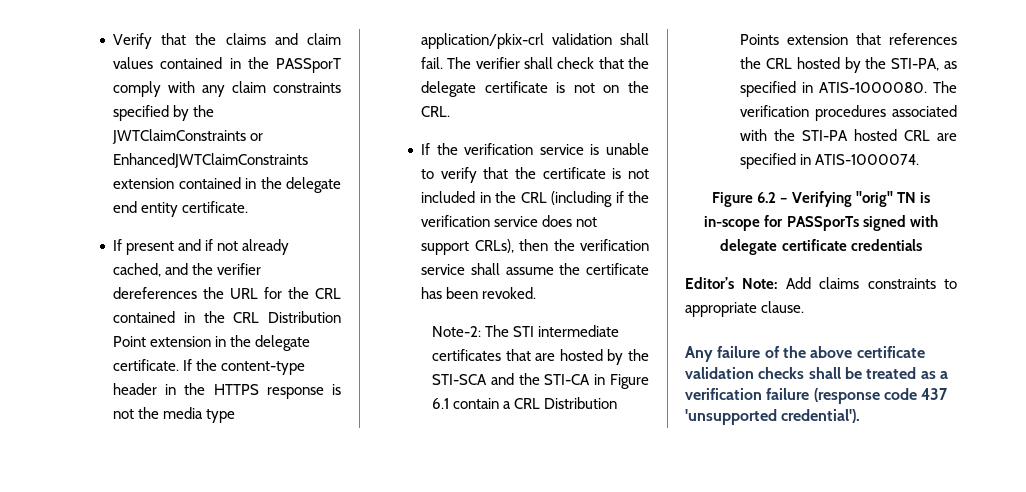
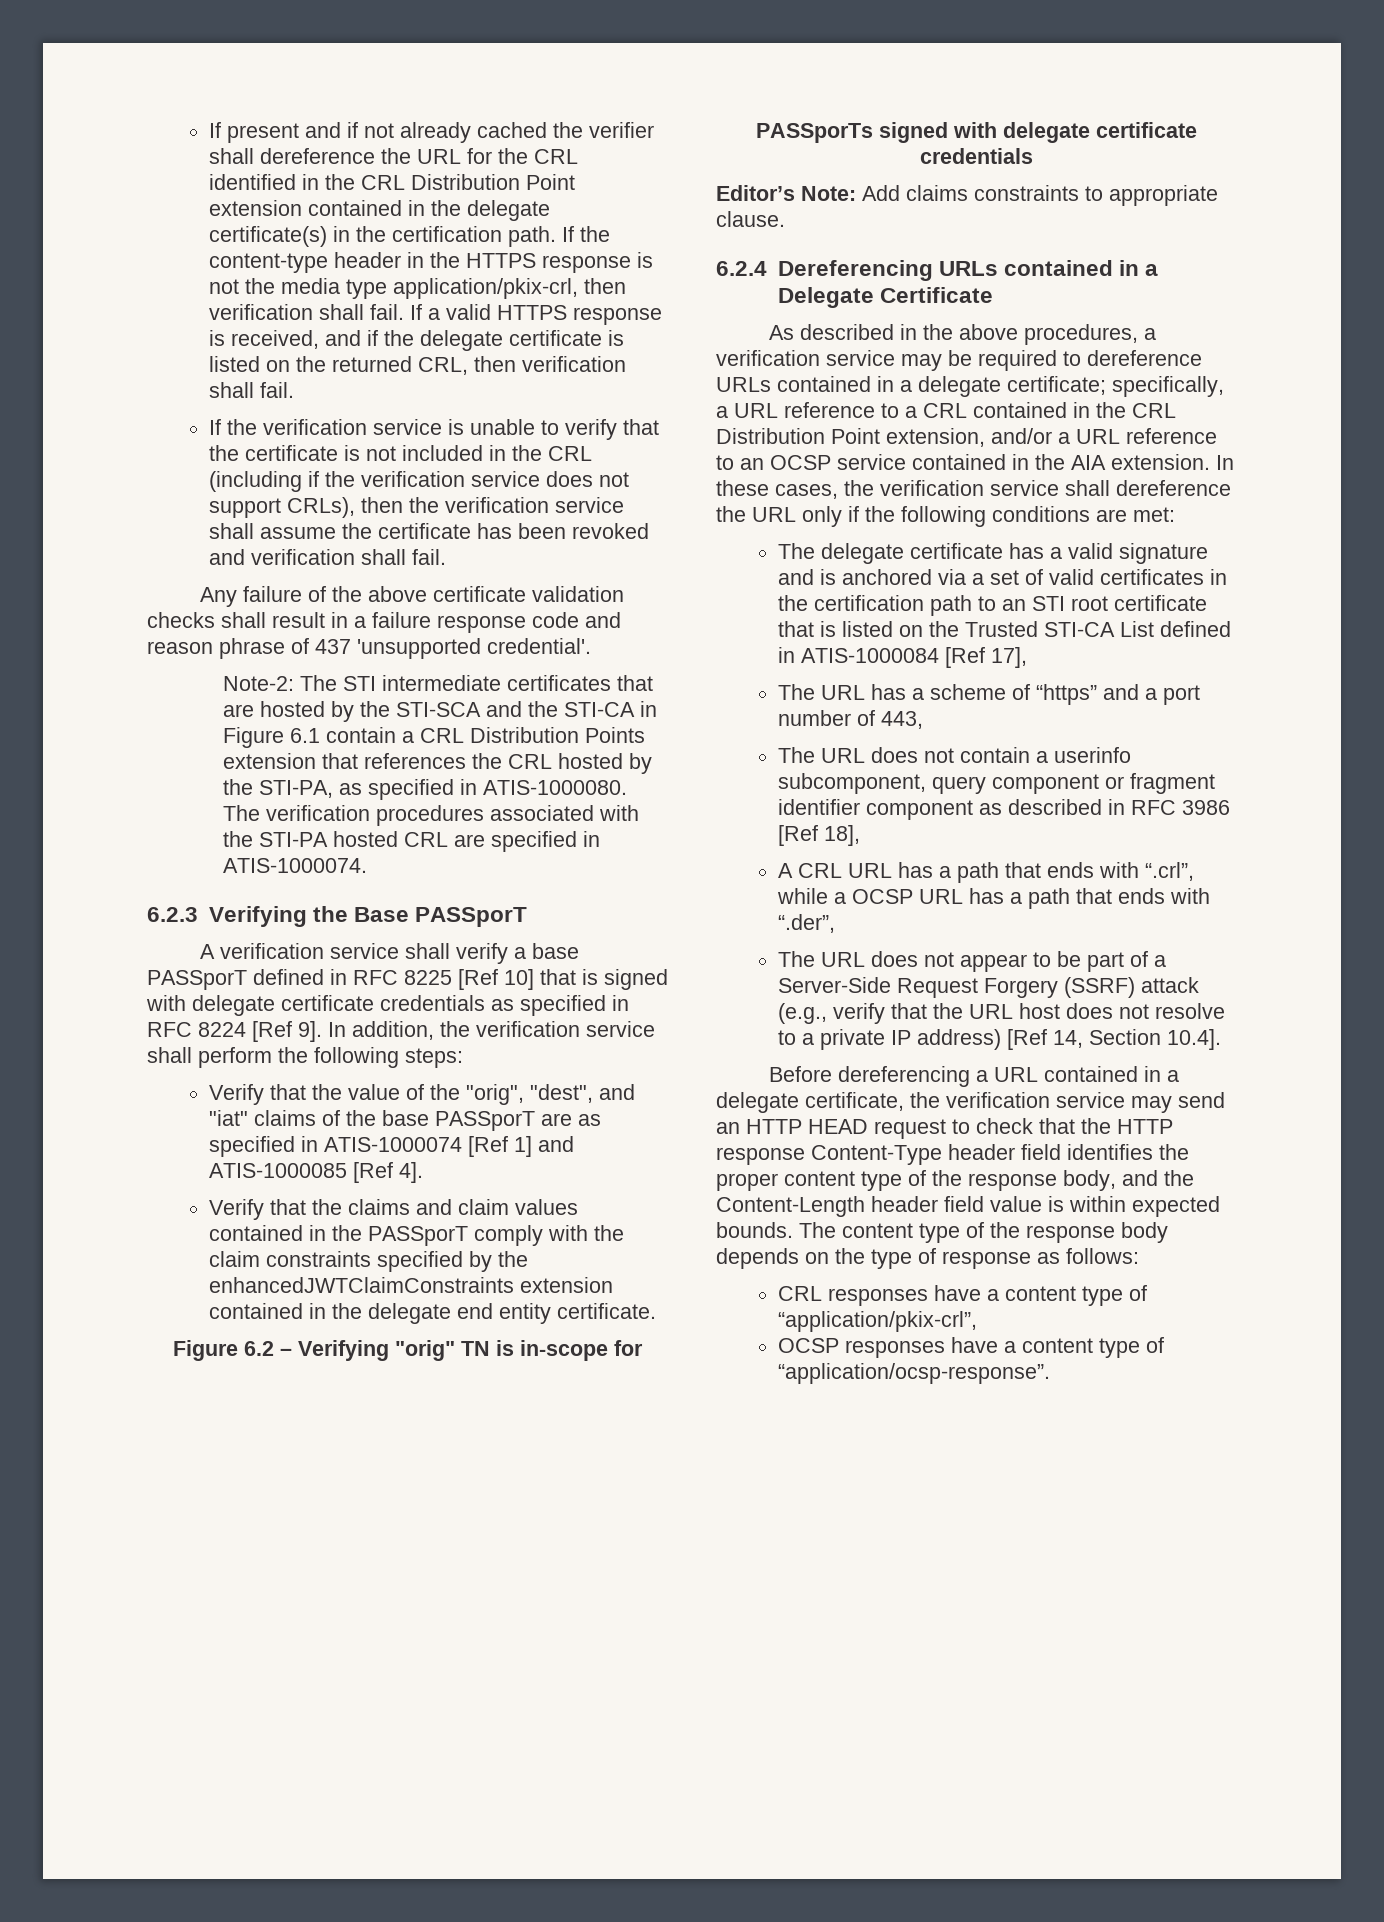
- Verify that the claims and claim values contained in the PASSporT comply with any claim constraints specified by the JWTClaimConstraints or EnhancedJWTClaimConstraints extension contained in the delegate end entity certificate.
- If present and if not already cached, and the verifier dereferences the URL for the CRL contained in the CRL Distribution Point extension in the delegate certificate.
+ If present and if not already cached the verifier shall dereference the URL for the CRL identified in the CRL Distribution Point extension contained in the delegate certificate(s) in the certification path.
- If the content-type header in the HTTPS response is not the media type application/pkix-crl validation shall fail. The verifier shall check that the delegate certificate is not on the CRL.
+ If the content-type header in the HTTPS response is not the media type application/pkix-crl, then verification shall fail. If a valid HTTPS response is received, and if the delegate certificate is listed on the returned CRL, then verification shall fail.
- If the verification service is unable to verify that the certificate is not included in the CRL (including if the verification service does not support CRLs), then the verification service shall assume the certificate has been revoked.
+ If the verification service is unable to verify that the certificate is not included in the CRL (including if the verification service does not support CRLs), then the verification service shall assume the certificate has been revoked and verification shall fail.
+ Any failure of the above certificate validation checks shall result in a failure response code and reason phrase of 437 'unsupported credential'.
+ 6.2.3 Verifying the Base PASSporT
+ A verification service shall verify a base PASSporT defined in RFC 8225 [Ref 10] that is signed with delegate certificate credentials as specified in RFC 8224 [Ref 9]. In addition, the verification service shall perform the following steps:
+ Verify that the value of the "orig", "dest", and "iat" claims of the base PASSporT are as specified in ATIS-1000074 [Ref 1] and ATIS-1000085 [Ref 4].
+ Verify that the claims and claim values contained in the PASSporT comply with the claim constraints specified by the enhancedJWTClaimConstraints extension contained in the delegate end entity certificate.
- Any failure of the above certificate validation checks shall be treated as a verification failure (response code 437 'unsupported credential').
+ 6.2.4 Dereferencing URLs contained in a Delegate Certificate
+ As described in the above procedures, a verification service may be required to dereference URLs contained in a delegate certificate; specifically, a URL reference to a CRL contained in the CRL Distribution Point extension, and/or a URL reference to an OCSP service contained in the AIA extension. In these cases, the verification service shall dereference the URL only if the following conditions are met:
+ The delegate certificate has a valid signature and is anchored via a set of valid certificates in the certification path to an STI root certificate that is listed on the Trusted STI-CA List defined in ATIS-1000084 [Ref 17],
+ The URL has a scheme of “https” and a port number of 443,
+ The URL does not contain a userinfo subcomponent, query component or fragment identifier component as described in RFC 3986 [Ref 18],
+ A CRL URL has a path that ends with “.crl”, while a OCSP URL has a path that ends with “.der”,
+ The URL does not appear to be part of a Server-Side Request Forgery (SSRF) attack (e.g., verify that the URL host does not resolve to a private IP address) [Ref 14, Section 10.4].
+ Before dereferencing a URL contained in a delegate certificate, the verification service may send an HTTP HEAD request to check that the HTTP response Content-Type header field identifies the proper content type of the response body, and the Content-Length header field value is within expected bounds. The content type of the response body depends on the type of response as follows:
+ CRL responses have a content type of “application/pkix-crl”,
+ OCSP responses have a content type of “application/ocsp-response”.

